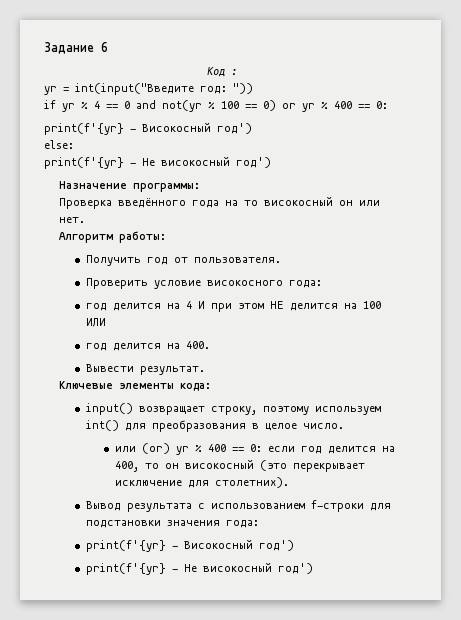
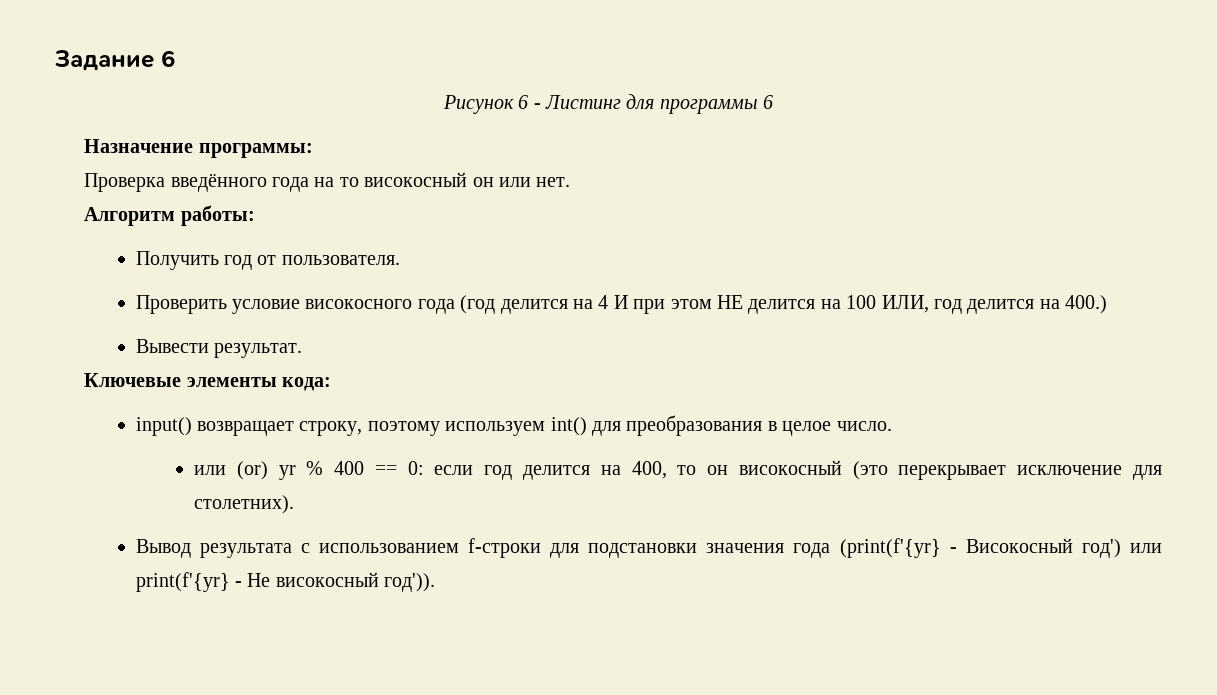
- Код :
- yr = int(input("Введите год: "))
- if yr % 4 == 0 and not(yr % 100 == 0) or yr % 400 == 0:
- print(f'{yr} - Високосный год')
- else:
- print(f'{yr} - Не високосный год')
+ Рисунок 6 - Листинг для программы 6
- Проверить условие високосного года:
- год делится на 4 И при этом НЕ делится на 100 ИЛИ
- год делится на 400.
+ Проверить условие високосного года (год делится на 4 И при этом НЕ делится на 100 ИЛИ, год делится на 400.)
- Вывод результата с использованием f-строки для подстановки значения года:
- print(f'{yr} - Високосный год')
- print(f'{yr} - Не високосный год')
+ Вывод результата с использованием f-строки для подстановки значения года (print(f'{yr} - Високосный год') или print(f'{yr} - Не високосный год')).

